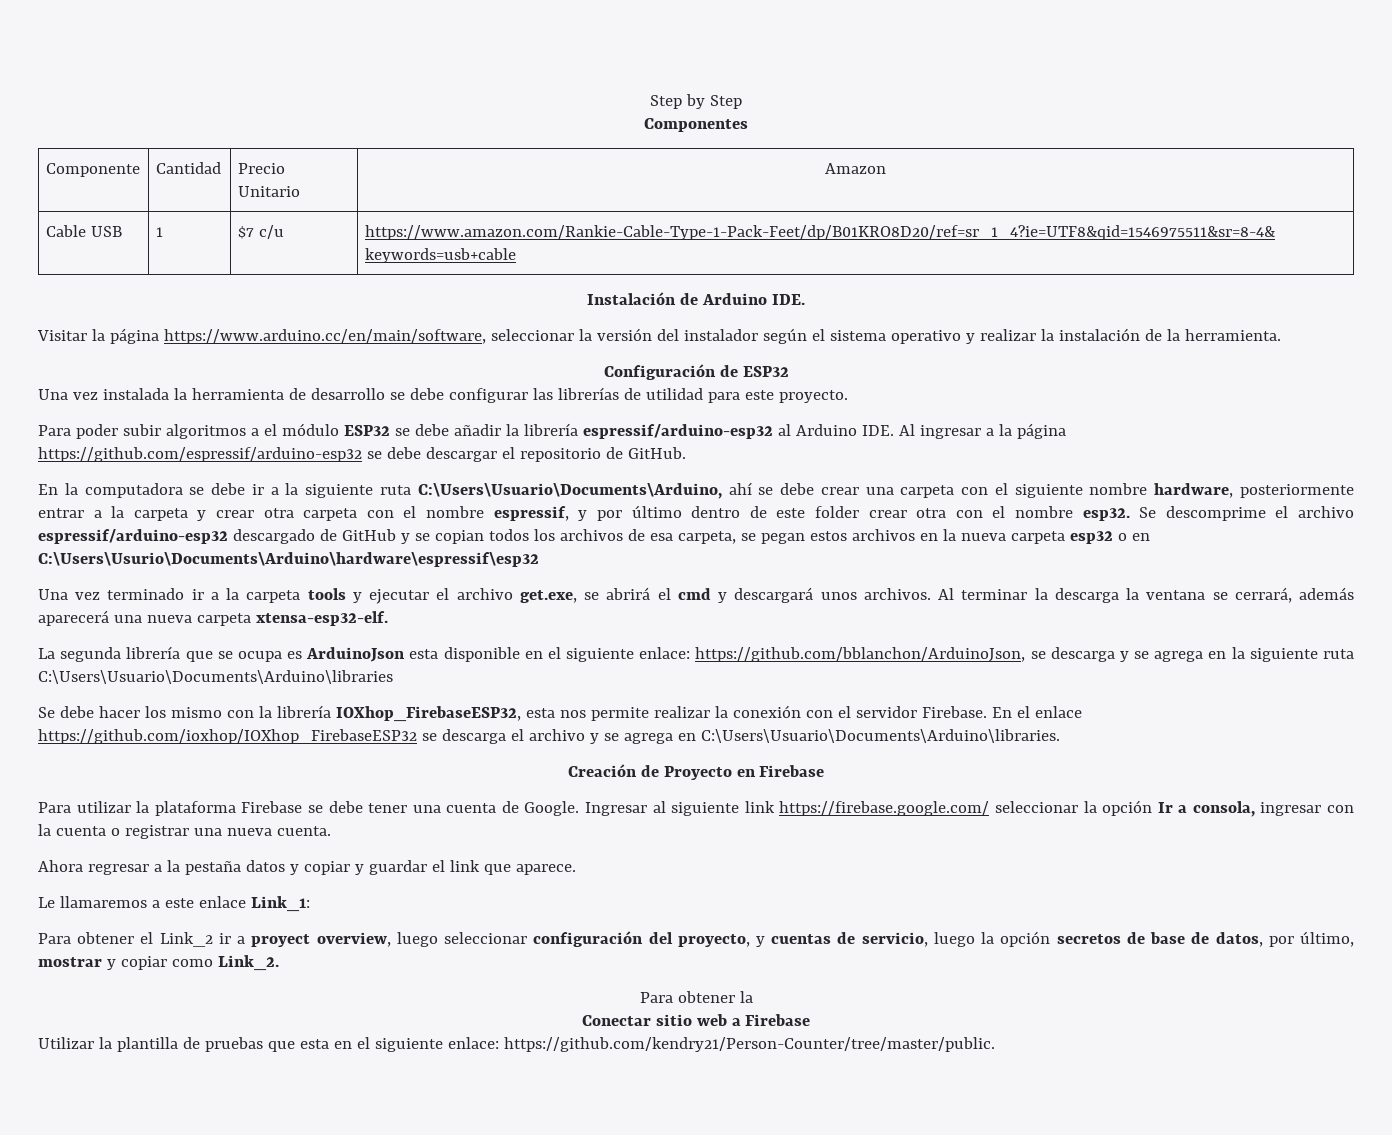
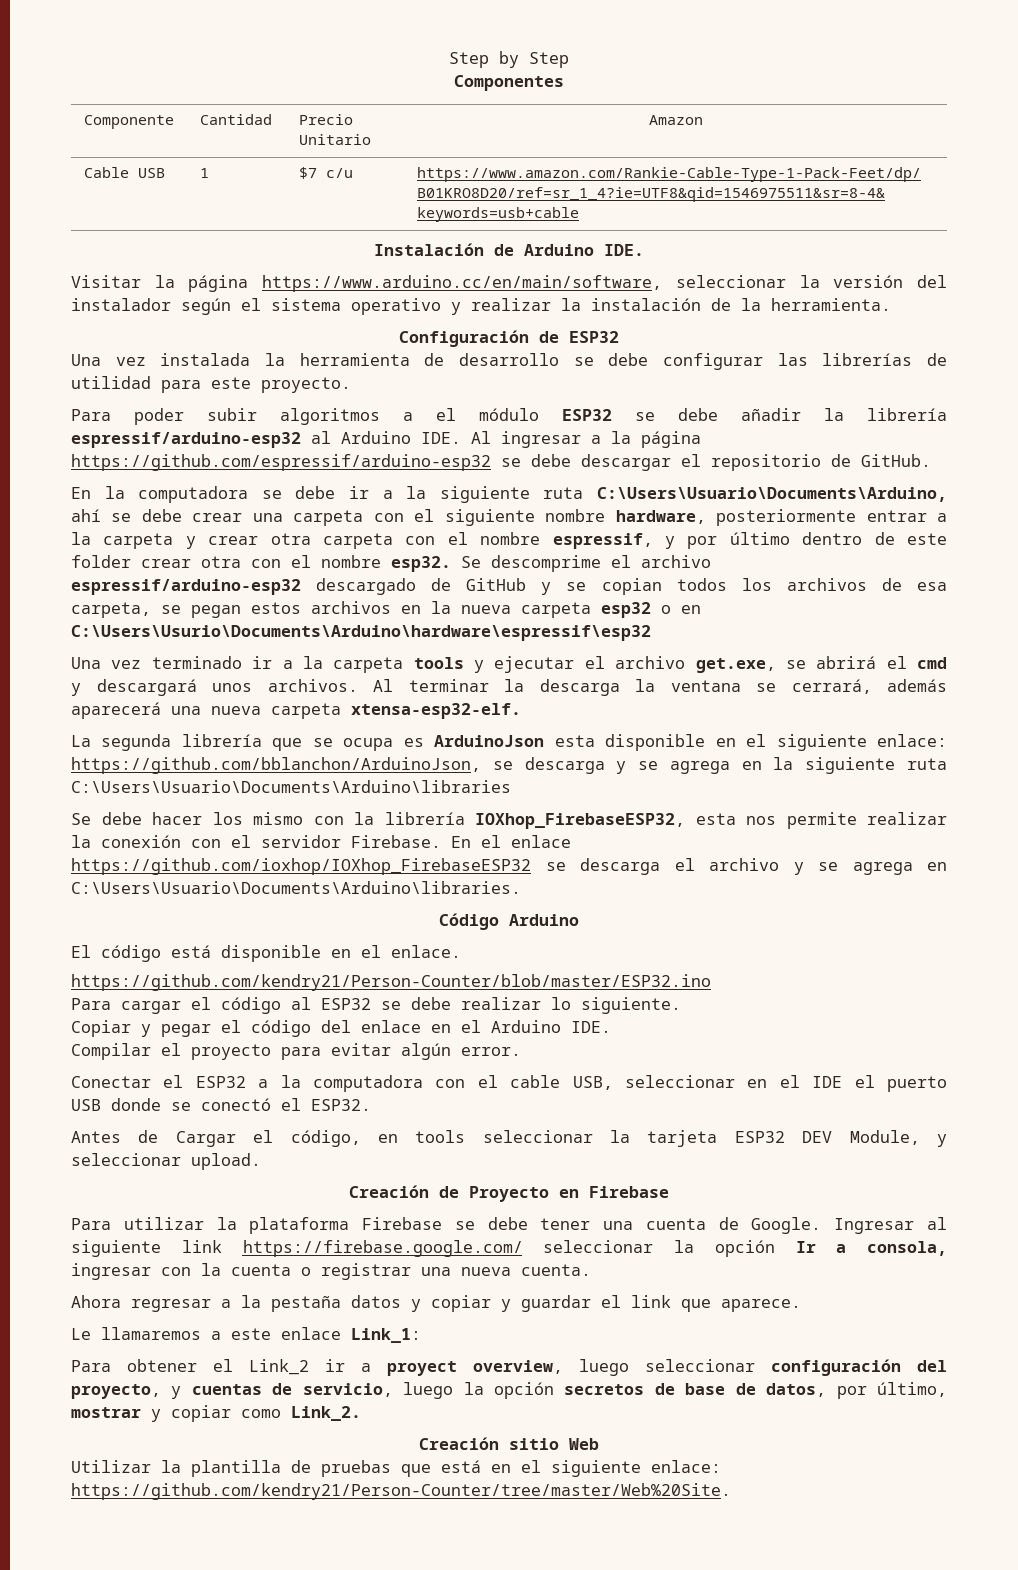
+ Código Arduino
+ El código está disponible en el enlace.
+ https://github.com/kendry21/Person-Counter/blob/master/ESP32.ino
+ Para cargar el código al ESP32 se debe realizar lo siguiente.
+ Copiar y pegar el código del enlace en el Arduino IDE.
+ Compilar el proyecto para evitar algún error.
+ Conectar el ESP32 a la computadora con el cable USB, seleccionar en el IDE el puerto USB donde se conectó el ESP32.
+ Antes de Cargar el código, en tools seleccionar la tarjeta ESP32 DEV Module, y seleccionar upload.
- Para obtener la
- Conectar sitio web a Firebase
+ Creación sitio Web
- Utilizar la plantilla de pruebas que esta en el siguiente enlace: https://github.com/kendry21/Person-Counter/tree/master/public.
+ Utilizar la plantilla de pruebas que está en el siguiente enlace: https://github.com/kendry21/Person-Counter/tree/master/Web%20Site.

